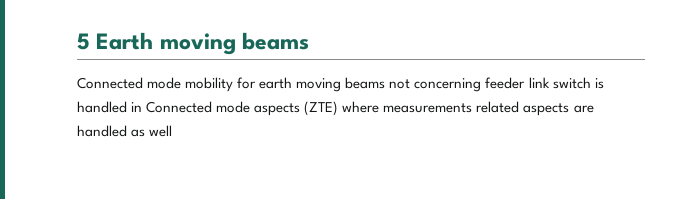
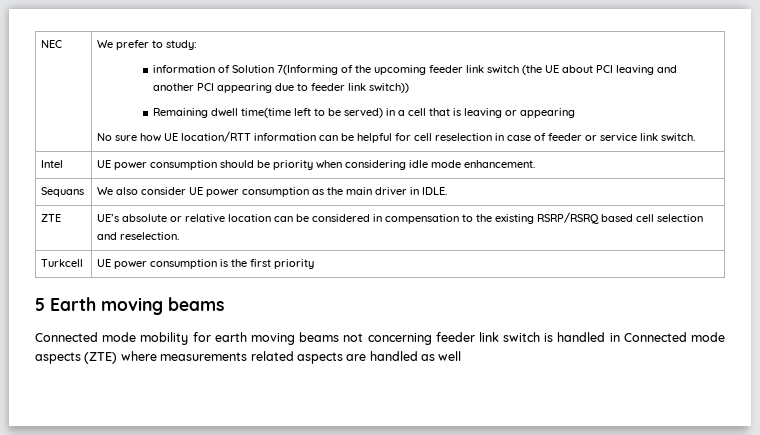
+ NEC | We prefer to study:
+ information of Solution 7(Informing of the upcoming feeder link switch (the UE about PCI leaving and another PCI appearing due to feeder link switch))
+ Remaining dwell time(time left to be served) in a cell that is leaving or appearing
+ No sure how UE location/RTT information can be helpful for cell reselection in case of feeder or service link switch.
+ Intel | UE power consumption should be priority when considering idle mode enhancement.
+ Sequans | We also consider UE power consumption as the main driver in IDLE.
+ ZTE | UE’s absolute or relative location can be considered in compensation to the existing RSRP/RSRQ based cell selection and reselection.
+ Turkcell | UE power consumption is the first priority

